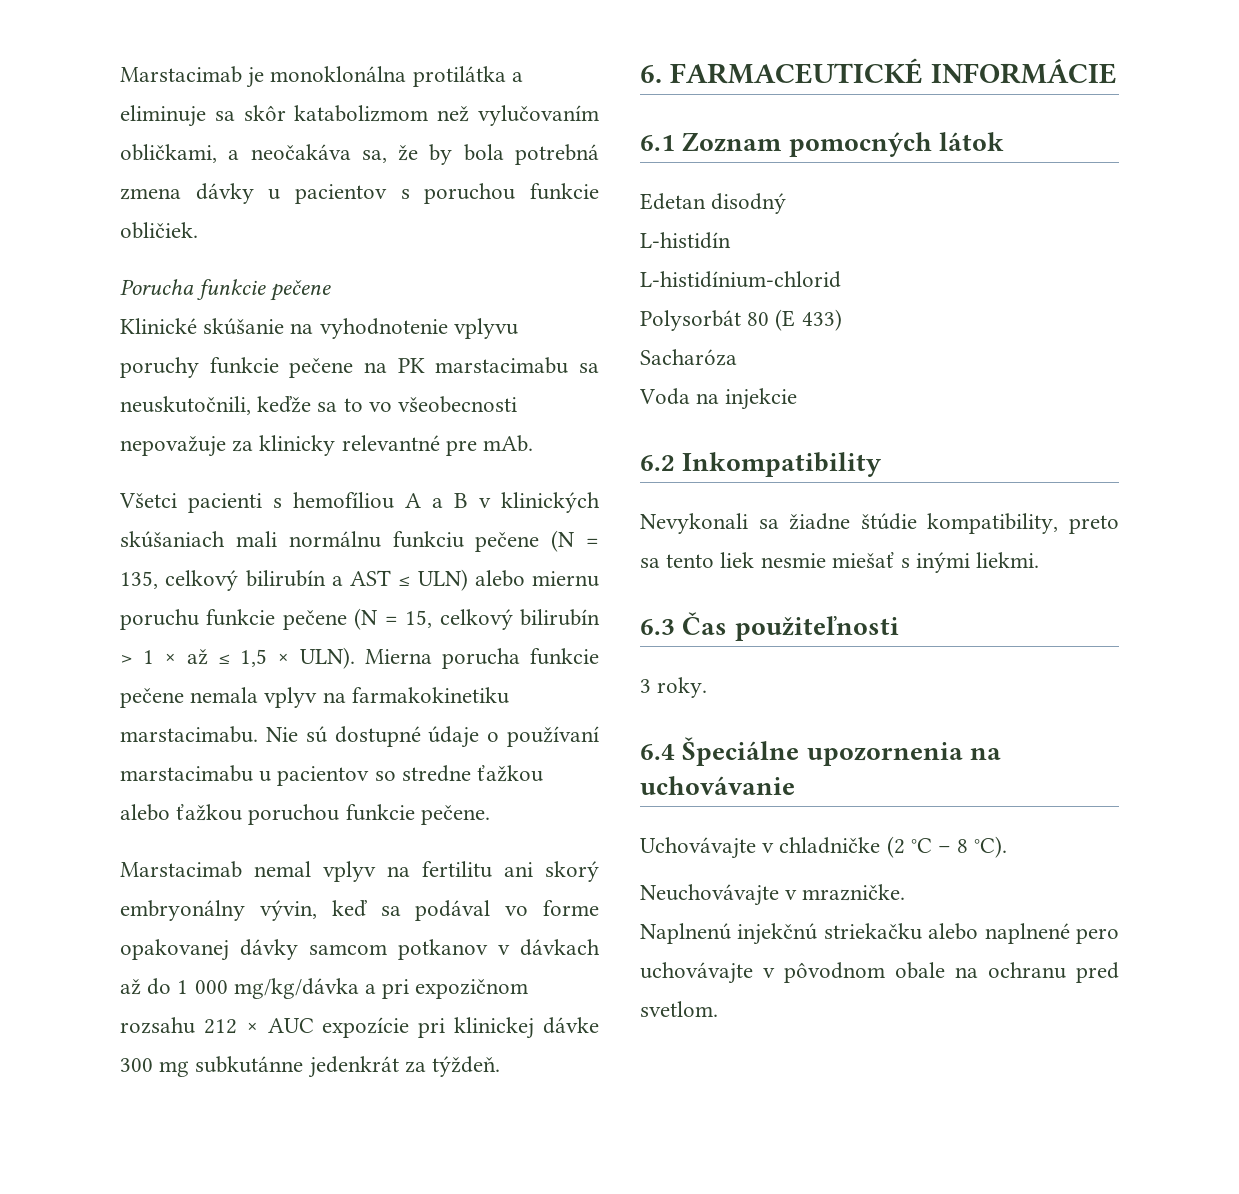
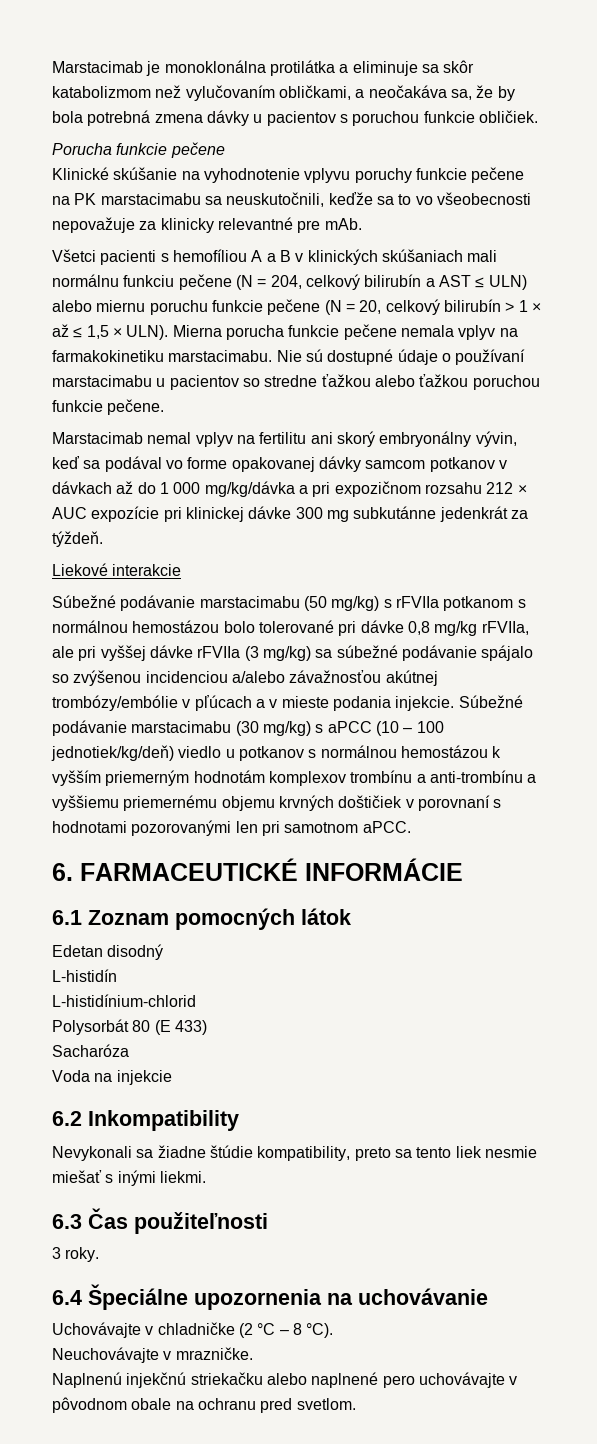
- Všetci pacienti s hemofíliou A a B v klinických skúšaniach mali normálnu funkciu pečene (N = 135, celkový bilirubín a AST ≤ ULN) alebo miernu poruchu funkcie pečene (N = 15, celkový bilirubín > 1 × až ≤ 1,5 × ULN).
+ Všetci pacienti s hemofíliou A a B v klinických skúšaniach mali normálnu funkciu pečene (N = 204, celkový bilirubín a AST ≤ ULN) alebo miernu poruchu funkcie pečene (N = 20, celkový bilirubín > 1 × až ≤ 1,5 × ULN).
+ Liekové interakcie
+ Súbežné podávanie marstacimabu (50 mg/kg) s rFVIIa potkanom s normálnou hemostázou bolo tolerované pri dávke 0,8 mg/kg rFVIIa, ale pri vyššej dávke rFVIIa (3 mg/kg) sa súbežné podávanie spájalo so zvýšenou incidenciou a/alebo závažnosťou akútnej trombózy/embólie v pľúcach a v mieste podania injekcie. Súbežné podávanie marstacimabu (30 mg/kg) s aPCC (10 – 100 jednotiek/kg/deň) viedlo u potkanov s normálnou hemostázou k vyšším priemerným hodnotám komplexov trombínu a anti-trombínu a vyššiemu priemernému objemu krvných doštičiek v porovnaní s hodnotami pozorovanými len pri samotnom aPCC.

